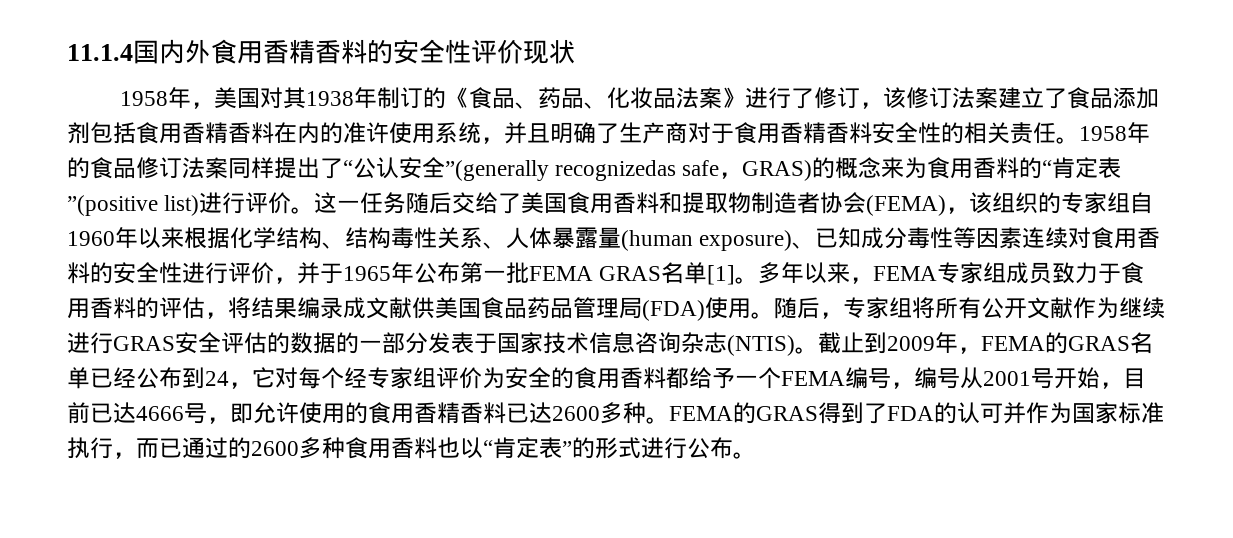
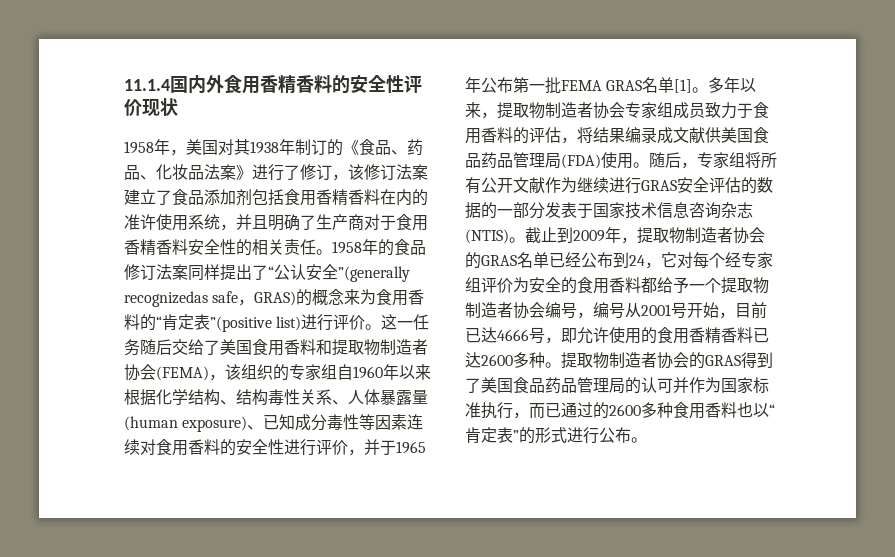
- 多年以来，FEMA专家组成员致力于食用香料的评估，将结果编录成文献供美国食品药品管理局(FDA)使用。
+ 多年以来，提取物制造者协会专家组成员致力于食用香料的评估，将结果编录成文献供美国食品药品管理局(FDA)使用。
- 截止到2009年，FEMA的GRAS名单已经公布到24，它对每个经专家组评价为安全的食用香料都给予一个FEMA编号，编号从2001号开始，目前已达4666号，即允许使用的食用香精香料已达2600多种。
+ 截止到2009年，提取物制造者协会的GRAS名单已经公布到24，它对每个经专家组评价为安全的食用香料都给予一个提取物制造者协会编号，编号从2001号开始，目前已达4666号，即允许使用的食用香精香料已达2600多种。
- FEMA的GRAS得到了FDA的认可并作为国家标准执行，而已通过的2600多种食用香料也以“肯定表”的形式进行公布。
+ 提取物制造者协会的GRAS得到了美国食品药品管理局的认可并作为国家标准执行，而已通过的2600多种食用香料也以“肯定表”的形式进行公布。

